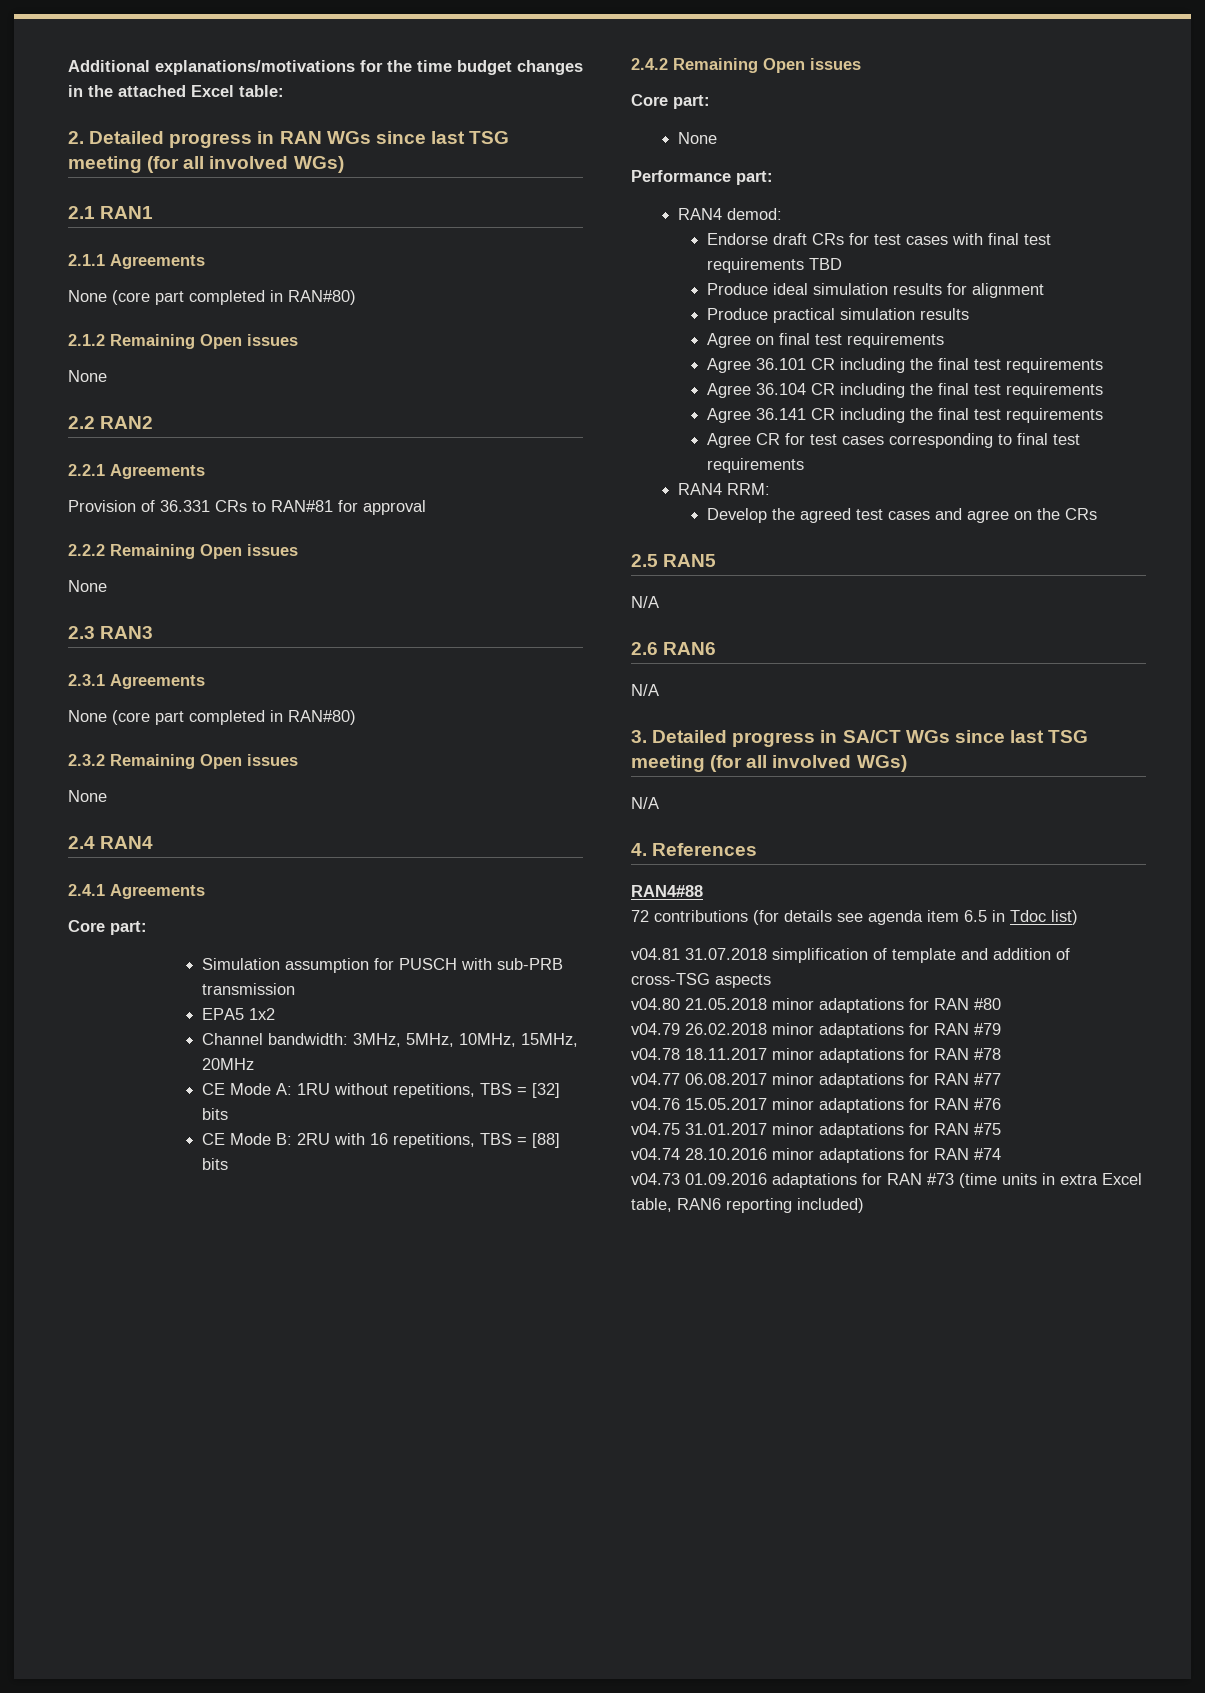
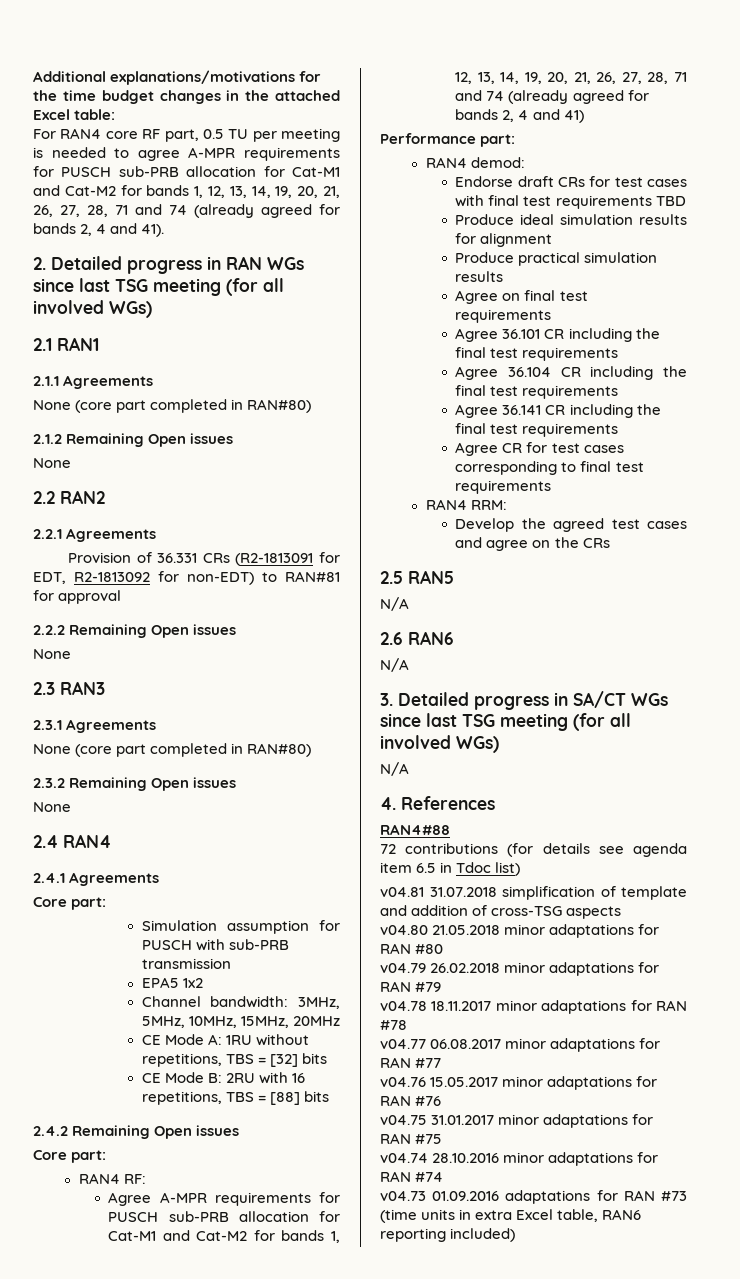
+ For RAN4 core RF part, 0.5 TU per meeting is needed to agree A-MPR requirements for PUSCH sub-PRB allocation for Cat-M1 and Cat-M2 for bands 1, 12, 13, 14, 19, 20, 21, 26, 27, 28, 71 and 74 (already agreed for bands 2, 4 and 41).
- Provision of 36.331 CRs to RAN#81 for approval
+ Provision of 36.331 CRs (R2-1813091 for EDT, R2-1813092 for non-EDT) to RAN#81 for approval
  2.4.2 Remaining Open issues
  Core part:
- None
+ RAN4 RF:
+ Agree A-MPR requirements for PUSCH sub-PRB allocation for Cat-M1 and Cat-M2 for bands 1, 12, 13, 14, 19, 20, 21, 26, 27, 28, 71 and 74 (already agreed for bands 2, 4 and 41)

